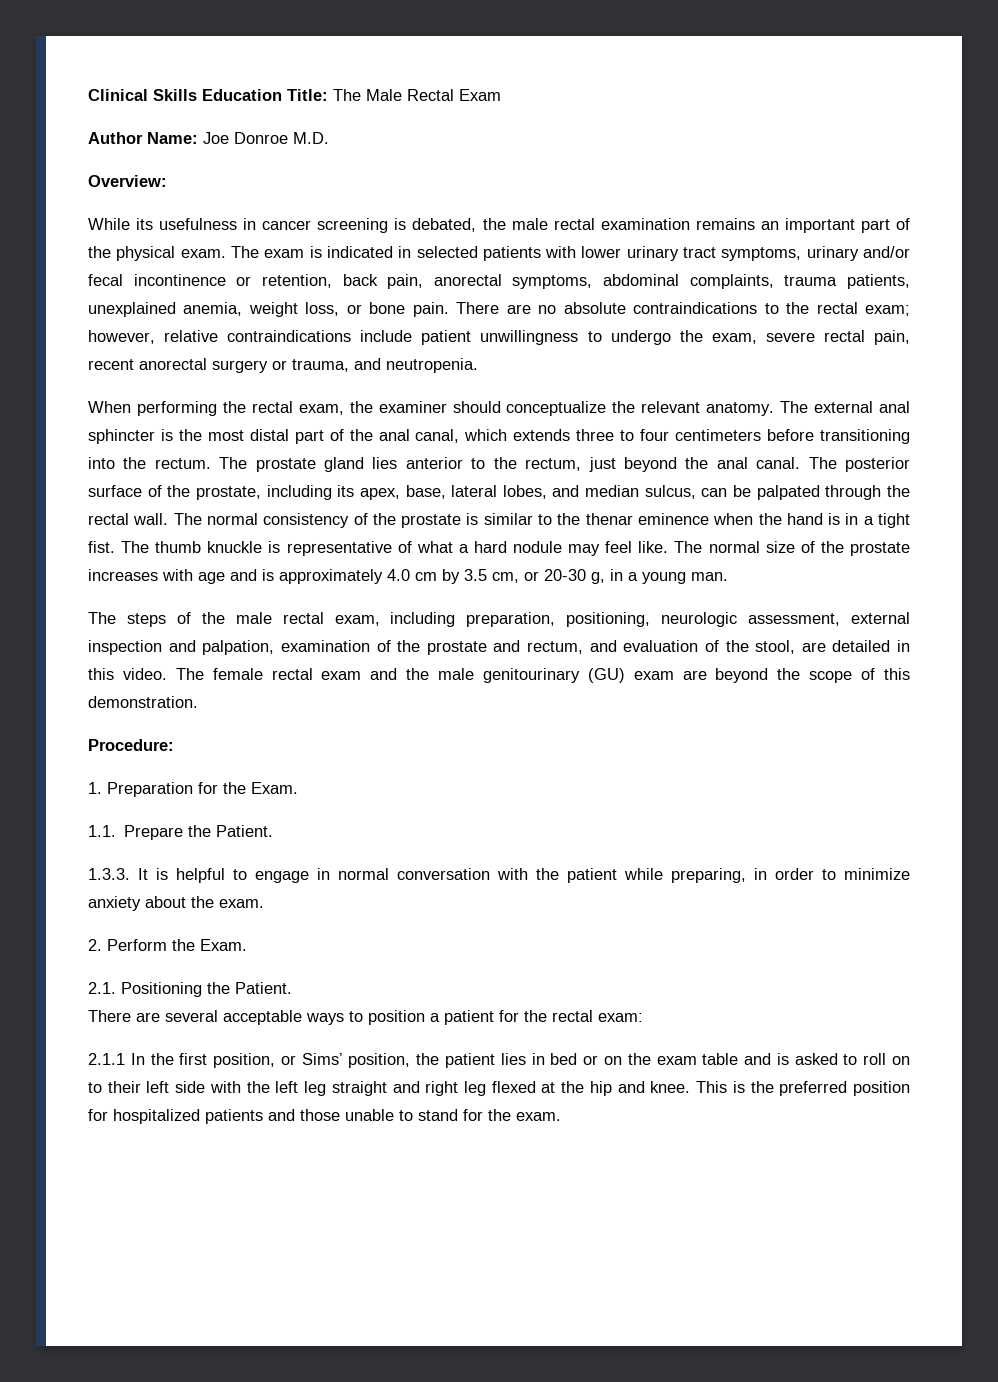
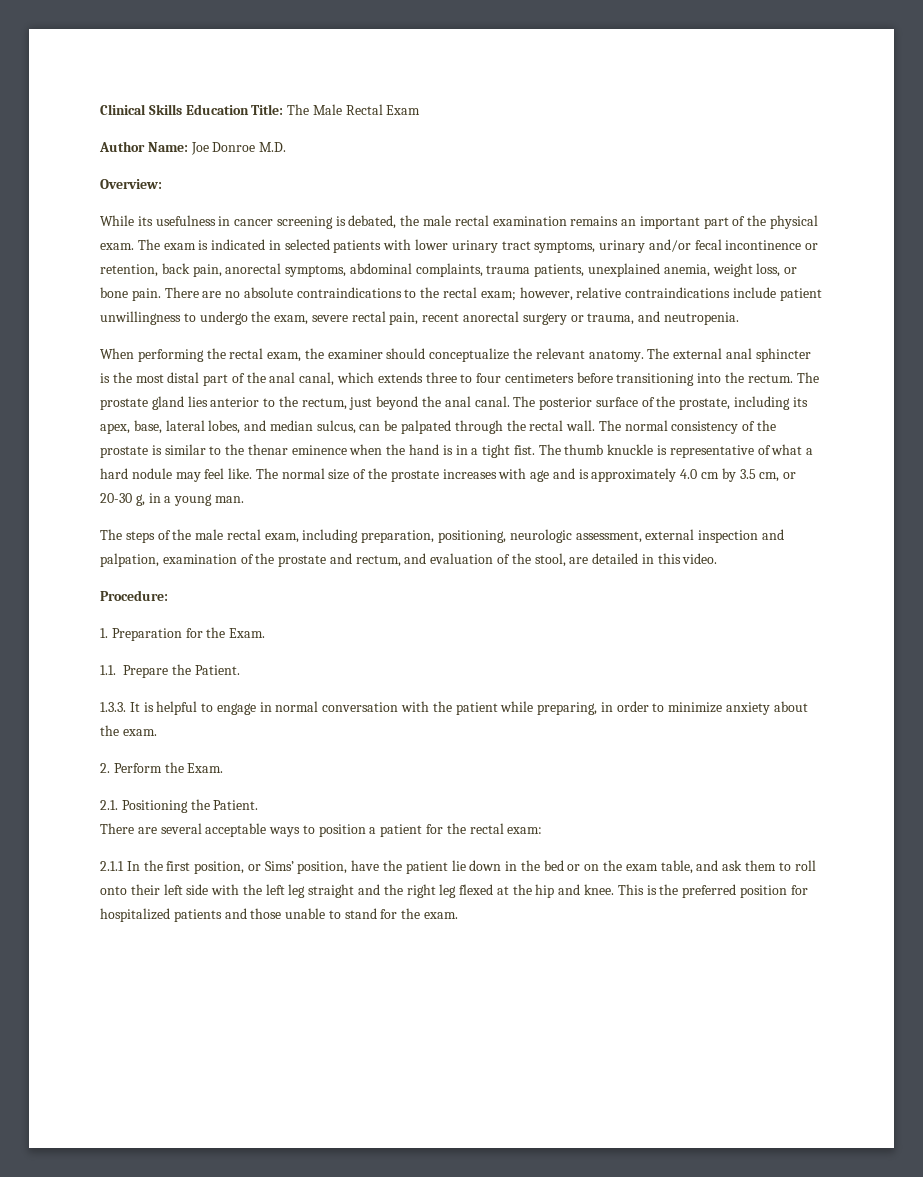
- The female rectal exam and the male genitourinary (GU) exam are beyond the scope of this demonstration.
- 2.1.1 In the first position, or Sims’ position, the patient lies in bed or on the exam table and is asked to roll on to their left side with the left leg straight and right leg flexed at the hip and knee.
+ 2.1.1 In the first position, or Sims’ position, have the patient lie down in the bed or on the exam table, and ask them to roll onto their left side with the left leg straight and the right leg flexed at the hip and knee.

